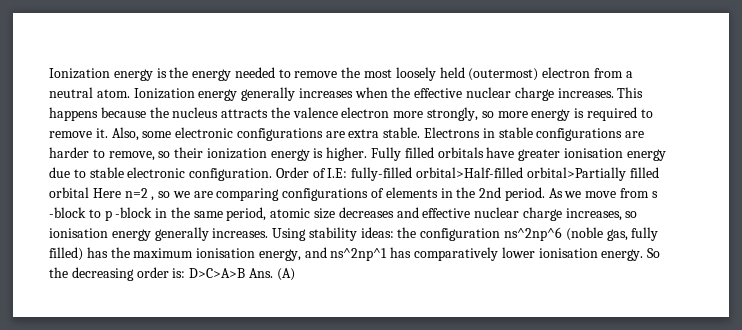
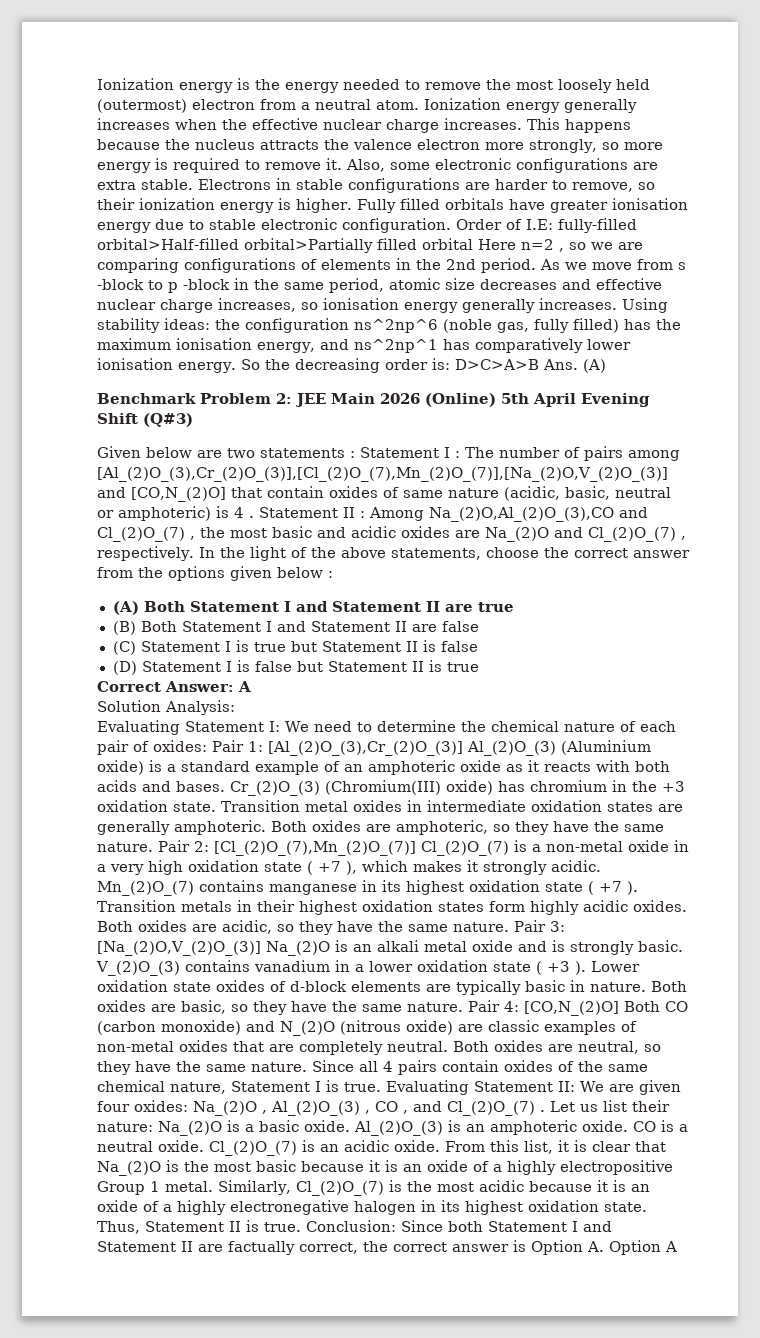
+ Benchmark Problem 2: JEE Main 2026 (Online) 5th April Evening Shift (Q#3)
+ Given below are two statements : Statement I : The number of pairs among [Al_(2)O_(3),Cr_(2)O_(3)],[Cl_(2)O_(7),Mn_(2)O_(7)],[Na_(2)O,V_(2)O_(3)] and [CO,N_(2)O] that contain oxides of same nature (acidic, basic, neutral or amphoteric) is 4 . Statement II : Among Na_(2)O,Al_(2)O_(3),CO and Cl_(2)O_(7) , the most basic and acidic oxides are Na_(2)O and Cl_(2)O_(7) , respectively. In the light of the above statements, choose the correct answer from the options given below :
+ (A) Both Statement I and Statement II are true
+ (B) Both Statement I and Statement II are false
+ (C) Statement I is true but Statement II is false
+ (D) Statement I is false but Statement II is true
+ Correct Answer: A
+ Solution Analysis:
+ Evaluating Statement I: We need to determine the chemical nature of each pair of oxides: Pair 1: [Al_(2)O_(3),Cr_(2)O_(3)] Al_(2)O_(3) (Aluminium oxide) is a standard example of an amphoteric oxide as it reacts with both acids and bases. Cr_(2)O_(3) (Chromium(III) oxide) has chromium in the +3 oxidation state. Transition metal oxides in intermediate oxidation states are generally amphoteric. Both oxides are amphoteric, so they have the same nature. Pair 2: [Cl_(2)O_(7),Mn_(2)O_(7)] Cl_(2)O_(7) is a non-metal oxide in a very high oxidation state ( +7 ), which makes it strongly acidic. Mn_(2)O_(7) contains manganese in its highest oxidation state ( +7 ). Transition metals in their highest oxidation states form highly acidic oxides. Both oxides are acidic, so they have the same nature. Pair 3: [Na_(2)O,V_(2)O_(3)] Na_(2)O is an alkali metal oxide and is strongly basic. V_(2)O_(3) contains vanadium in a lower oxidation state ( +3 ). Lower oxidation state oxides of d-block elements are typically basic in nature. Both oxides are basic, so they have the same nature. Pair 4: [CO,N_(2)O] Both CO (carbon monoxide) and N_(2)O (nitrous oxide) are classic examples of non-metal oxides that are completely neutral. Both oxides are neutral, so they have the same nature. Since all 4 pairs contain oxides of the same chemical nature, Statement I is true. Evaluating Statement II: We are given four oxides: Na_(2)O , Al_(2)O_(3) , CO , and Cl_(2)O_(7) . Let us list their nature: Na_(2)O is a basic oxide. Al_(2)O_(3) is an amphoteric oxide. CO is a neutral oxide. Cl_(2)O_(7) is an acidic oxide. From this list, it is clear that Na_(2)O is the most basic because it is an oxide of a highly electropositive Group 1 metal. Similarly, Cl_(2)O_(7) is the most acidic because it is an oxide of a highly electronegative halogen in its highest oxidation state. Thus, Statement II is true. Conclusion: Since both Statement I and Statement II are factually correct, the correct answer is Option A. Option A

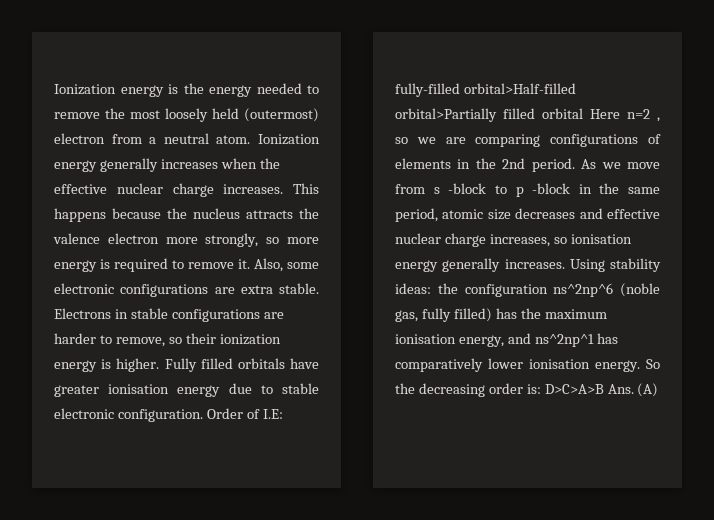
- Benchmark Problem 2: JEE Main 2026 (Online) 5th April Evening Shift (Q#3)
- Given below are two statements : Statement I : The number of pairs among [Al_(2)O_(3),Cr_(2)O_(3)],[Cl_(2)O_(7),Mn_(2)O_(7)],[Na_(2)O,V_(2)O_(3)] and [CO,N_(2)O] that contain oxides of same nature (acidic, basic, neutral or amphoteric) is 4 . Statement II : Among Na_(2)O,Al_(2)O_(3),CO and Cl_(2)O_(7) , the most basic and acidic oxides are Na_(2)O and Cl_(2)O_(7) , respectively. In the light of the above statements, choose the correct answer from the options given below :
- (A) Both Statement I and Statement II are true
- (B) Both Statement I and Statement II are false
- (C) Statement I is true but Statement II is false
- (D) Statement I is false but Statement II is true
- Correct Answer: A
- Solution Analysis:
- Evaluating Statement I: We need to determine the chemical nature of each pair of oxides: Pair 1: [Al_(2)O_(3),Cr_(2)O_(3)] Al_(2)O_(3) (Aluminium oxide) is a standard example of an amphoteric oxide as it reacts with both acids and bases. Cr_(2)O_(3) (Chromium(III) oxide) has chromium in the +3 oxidation state. Transition metal oxides in intermediate oxidation states are generally amphoteric. Both oxides are amphoteric, so they have the same nature. Pair 2: [Cl_(2)O_(7),Mn_(2)O_(7)] Cl_(2)O_(7) is a non-metal oxide in a very high oxidation state ( +7 ), which makes it strongly acidic. Mn_(2)O_(7) contains manganese in its highest oxidation state ( +7 ). Transition metals in their highest oxidation states form highly acidic oxides. Both oxides are acidic, so they have the same nature. Pair 3: [Na_(2)O,V_(2)O_(3)] Na_(2)O is an alkali metal oxide and is strongly basic. V_(2)O_(3) contains vanadium in a lower oxidation state ( +3 ). Lower oxidation state oxides of d-block elements are typically basic in nature. Both oxides are basic, so they have the same nature. Pair 4: [CO,N_(2)O] Both CO (carbon monoxide) and N_(2)O (nitrous oxide) are classic examples of non-metal oxides that are completely neutral. Both oxides are neutral, so they have the same nature. Since all 4 pairs contain oxides of the same chemical nature, Statement I is true. Evaluating Statement II: We are given four oxides: Na_(2)O , Al_(2)O_(3) , CO , and Cl_(2)O_(7) . Let us list their nature: Na_(2)O is a basic oxide. Al_(2)O_(3) is an amphoteric oxide. CO is a neutral oxide. Cl_(2)O_(7) is an acidic oxide. From this list, it is clear that Na_(2)O is the most basic because it is an oxide of a highly electropositive Group 1 metal. Similarly, Cl_(2)O_(7) is the most acidic because it is an oxide of a highly electronegative halogen in its highest oxidation state. Thus, Statement II is true. Conclusion: Since both Statement I and Statement II are factually correct, the correct answer is Option A. Option A

